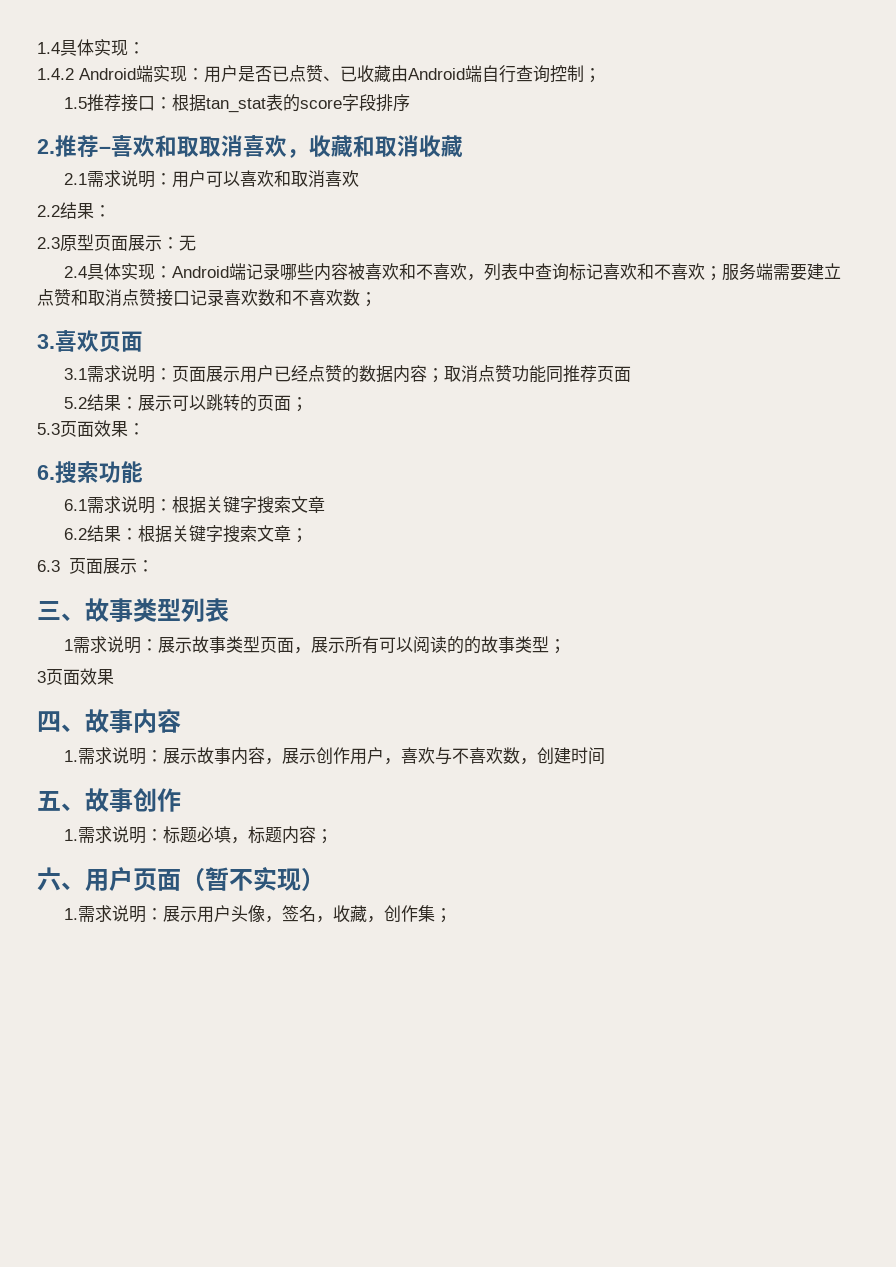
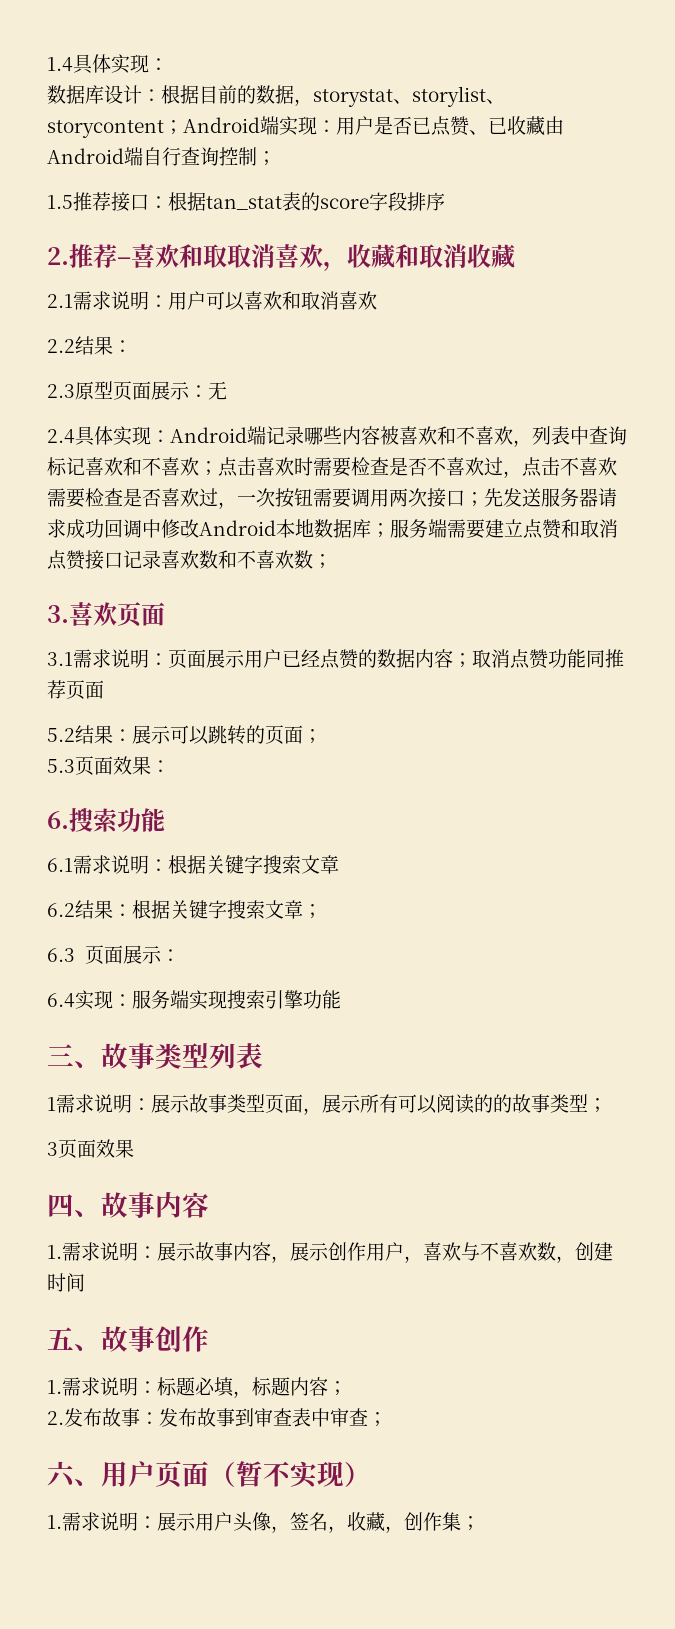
- 1.4.2 Android端实现：用户是否已点赞、已收藏由Android端自行查询控制；
+ 数据库设计：根据目前的数据，storystat、storylist、storycontent；Android端实现：用户是否已点赞、已收藏由Android端自行查询控制；
- 2.4具体实现：Android端记录哪些内容被喜欢和不喜欢，列表中查询标记喜欢和不喜欢；服务端需要建立点赞和取消点赞接口记录喜欢数和不喜欢数；
+ 2.4具体实现：Android端记录哪些内容被喜欢和不喜欢，列表中查询标记喜欢和不喜欢；点击喜欢时需要检查是否不喜欢过，点击不喜欢需要检查是否喜欢过，一次按钮需要调用两次接口；先发送服务器请求成功回调中修改Android本地数据库；服务端需要建立点赞和取消点赞接口记录喜欢数和不喜欢数；
+ 6.4实现：服务端实现搜索引擎功能
+ 2.发布故事：发布故事到审查表中审查；

